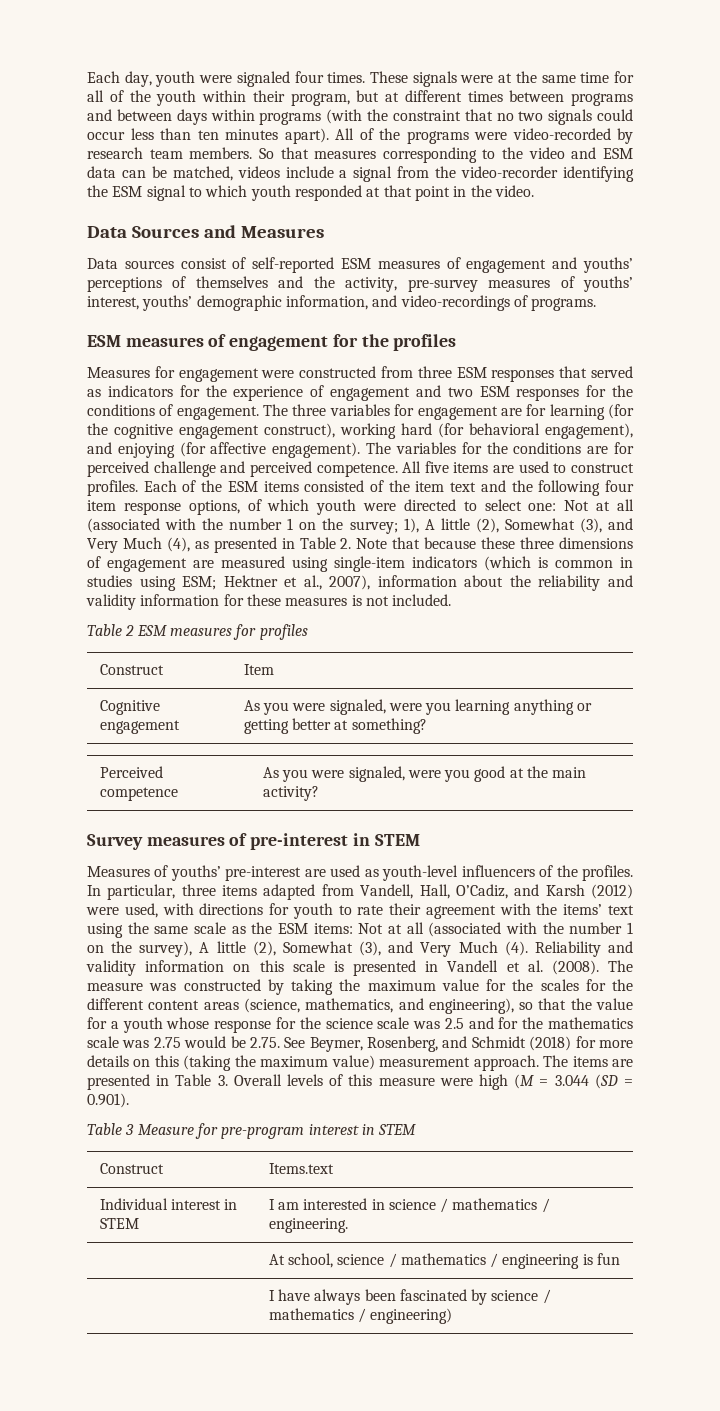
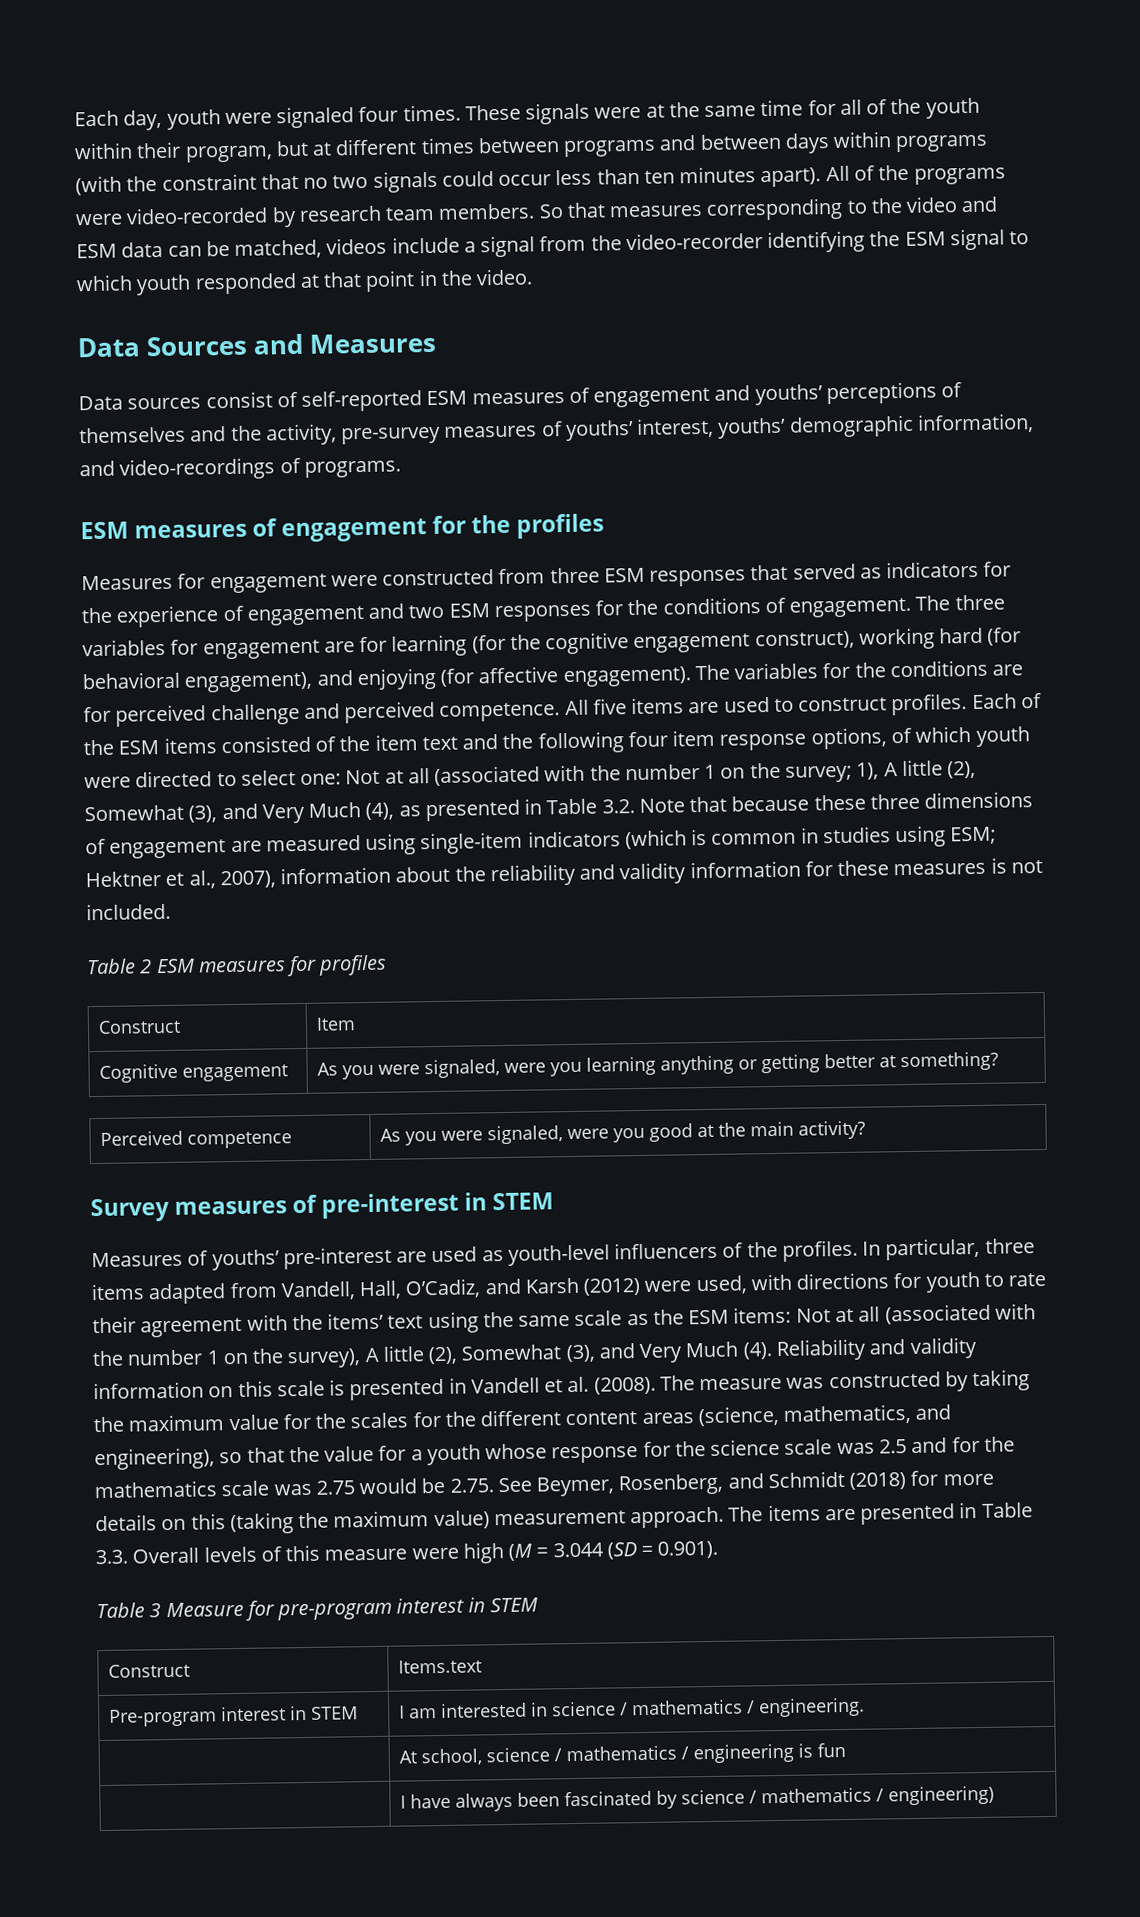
- 1), A little (2), Somewhat (3), and Very Much (4), as presented in Table 2. Note that because these three dimensions of engagement are measured using single-item indicators (which is common in studies using ESM;
+ 1), A little (2), Somewhat (3), and Very Much (4), as presented in Table 3.2. Note that because these three dimensions of engagement are measured using single-item indicators (which is common in studies using ESM;
- The items are presented in Table 3. Overall levels of this measure were high (M = 3.044 (SD = 0.901).
+ The items are presented in Table 3.3. Overall levels of this measure were high (M = 3.044 (SD = 0.901).
- Individual interest in STEM | I am interested in science / mathematics / engineering.
+ Pre-program interest in STEM | I am interested in science / mathematics / engineering.

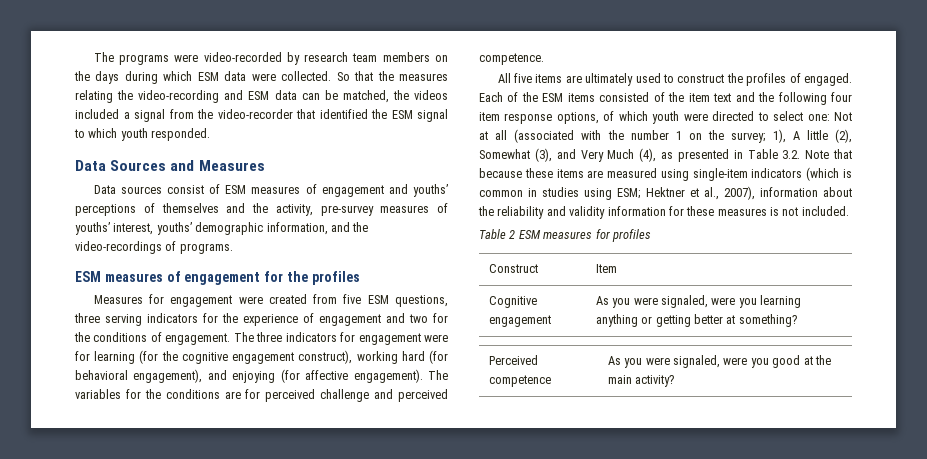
- Each day, youth were signaled four times. These signals were at the same time for all of the youth within their program, but at different times between programs and between days within programs (with the constraint that no two signals could occur less than ten minutes apart). All of the programs were video-recorded by research team members. So that measures corresponding to the video and ESM data can be matched, videos include a signal from the video-recorder identifying the ESM signal to which youth responded at that point in the video.
+ The programs were video-recorded by research team members on the days during which ESM data were collected. So that the measures relating the video-recording and ESM data can be matched, the videos included a signal from the video-recorder that identified the ESM signal to which youth responded.
- Data sources consist of self-reported ESM measures of engagement and youths’ perceptions of themselves and the activity, pre-survey measures of youths’ interest, youths’ demographic information, and video-recordings of programs.
+ Data sources consist of ESM measures of engagement and youths’ perceptions of themselves and the activity, pre-survey measures of youths’ interest, youths’ demographic information, and the video-recordings of programs.
- Measures for engagement were constructed from three ESM responses that served as indicators for the experience of engagement and two ESM responses for the conditions of engagement.
+ Measures for engagement were created from five ESM questions, three serving indicators for the experience of engagement and two for the conditions of engagement.
- The three variables for engagement are for learning (for the cognitive engagement construct), working hard (for behavioral engagement), and enjoying (for affective engagement).
+ The three indicators for engagement were for learning (for the cognitive engagement construct), working hard (for behavioral engagement), and enjoying (for affective engagement).
- The variables for the conditions are for perceived challenge and perceived competence. All five items are used to construct profiles.
+ The variables for the conditions are for perceived challenge and perceived competence.
+ All five items are ultimately used to construct the profiles of engaged.
- 1), A little (2), Somewhat (3), and Very Much (4), as presented in Table 3.2. Note that because these three dimensions of engagement are measured using single-item indicators (which is common in studies using ESM;
+ 1), A little (2), Somewhat (3), and Very Much (4), as presented in Table 3.2. Note that because these items are measured using single-item indicators (which is common in studies using ESM;
- Survey measures of pre-interest in STEM
- Measures of youths’ pre-interest are used as youth-level influencers of the profiles. In particular, three items adapted from Vandell, Hall, O’Cadiz, and Karsh (2012) were used, with directions for youth to rate their agreement with the items’ text using the same scale as the ESM items: Not at all (associated with the number 1 on the survey), A little (2), Somewhat (3), and Very Much (4). Reliability and validity information on this scale is presented in Vandell et al. (2008). The measure was constructed by taking the maximum value for the scales for the different content areas (science, mathematics, and engineering), so that the value for a youth whose response for the science scale was 2.5 and for the mathematics scale was 2.75 would be 2.75. See Beymer, Rosenberg, and Schmidt (2018) for more details on this (taking the maximum value) measurement approach. The items are presented in Table 3.3. Overall levels of this measure were high (M = 3.044 (SD = 0.901).
- Table 3 Measure for pre-program interest in STEM
- Construct | Items.text
- Pre-program interest in STEM | I am interested in science / mathematics / engineering.
- | At school, science / mathematics / engineering is fun
- | I have always been fascinated by science / mathematics / engineering)

